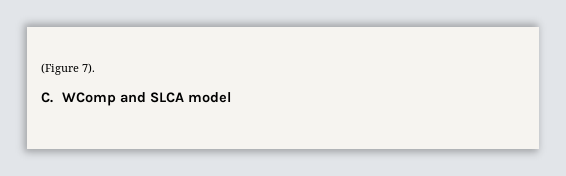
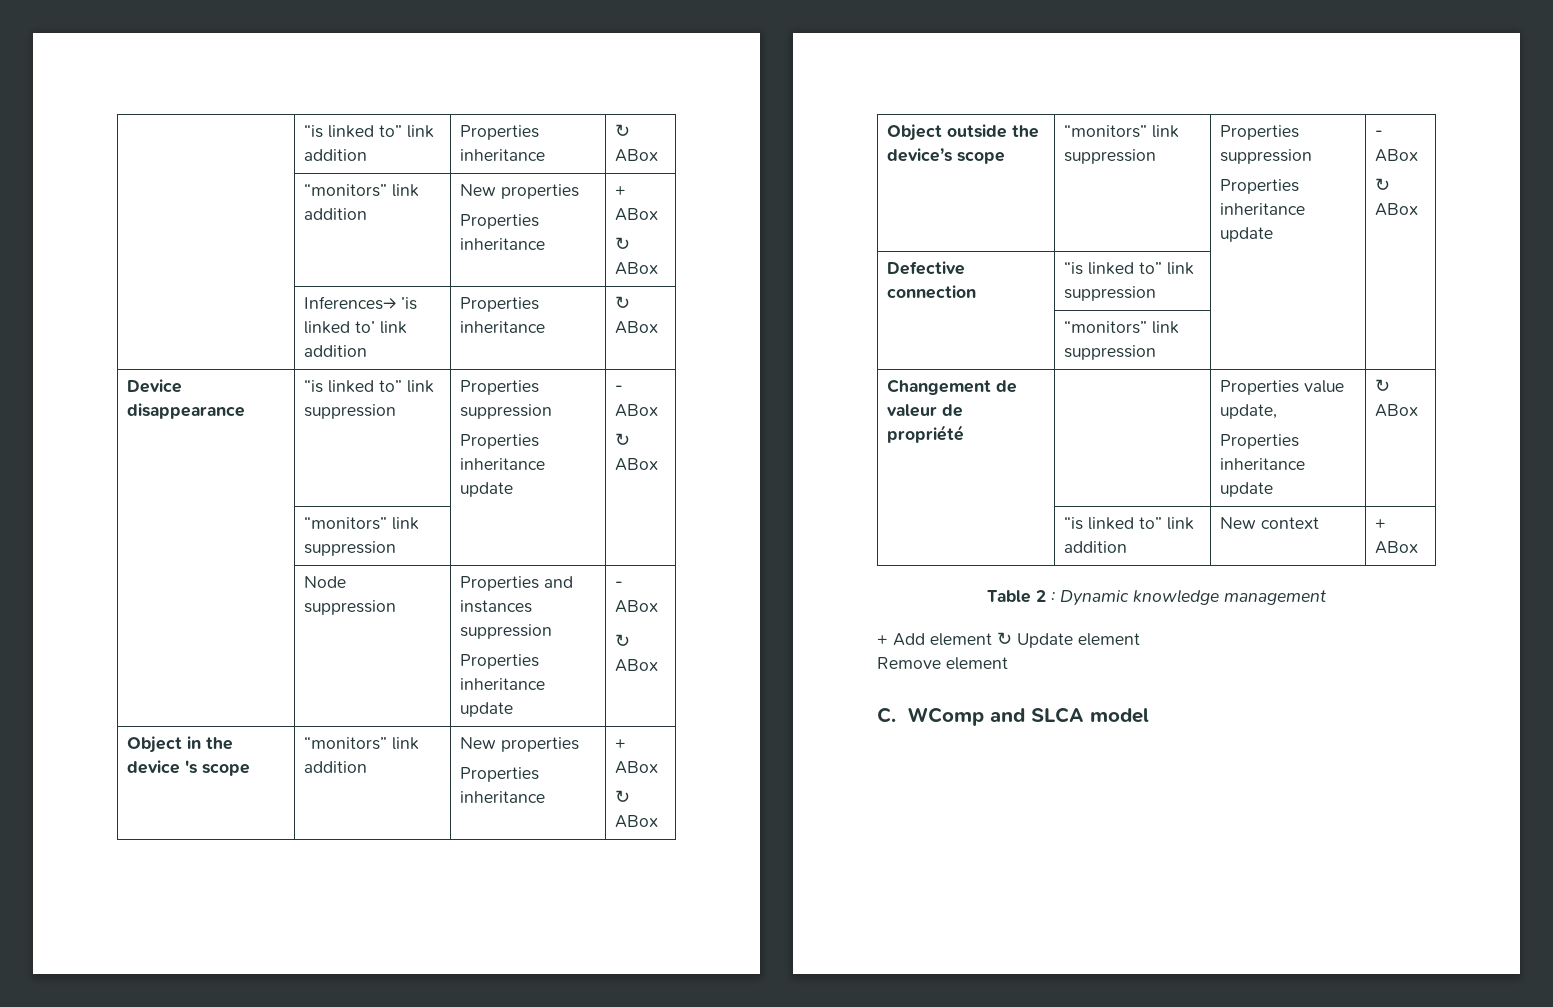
- (Figure 7).
+ | “is linked to” link addition | Properties inheritance | ↻ ABox
+ | “monitors” link addition | New properties
+ Properties inheritance | + ABox
+ ↻ ABox
+ | Inferences→ ’is linked to’ link addition | Properties inheritance | ↻ ABox
+ Device disappearance | “is linked to” link suppression | Properties suppression
+ Properties inheritance update | - ABox
+ ↻ ABox
+ | “monitors” link suppression | |
+ | Node suppression | Properties and instances suppression
+ Properties inheritance update | - ABox
+ ↻ ABox
+ Object in the device 's scope | “monitors” link addition | New properties
+ Properties inheritance | + ABox
+ ↻ ABox
+ Object outside the device’s scope | “monitors” link suppression | Properties suppression
+ Properties inheritance update | - ABox
+ ↻ ABox
+ Defective connection | “is linked to” link suppression | |
+ | “monitors” link suppression | |
+ Changement de valeur de propriété | | Properties value update,
+ Properties inheritance update | ↻ ABox
+ | “is linked to” link addition | New context | + ABox
+ Table 2 : Dynamic knowledge management
+ + Add element ↻ Update element
+ Remove element

